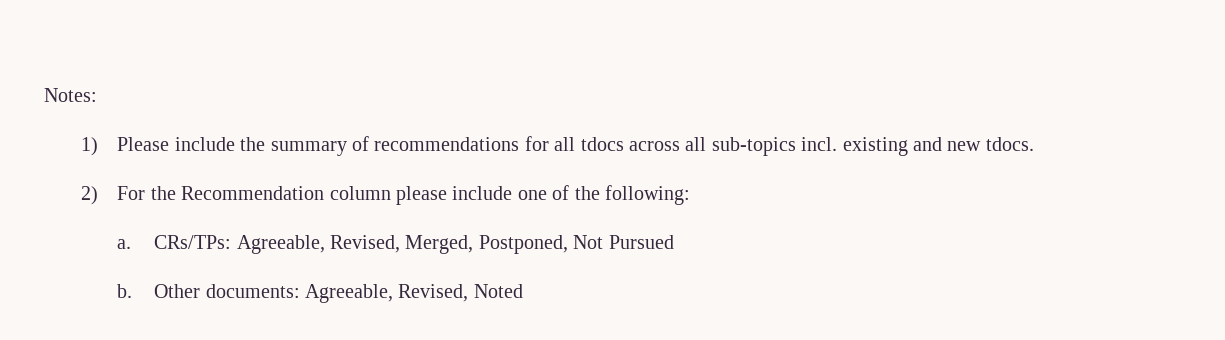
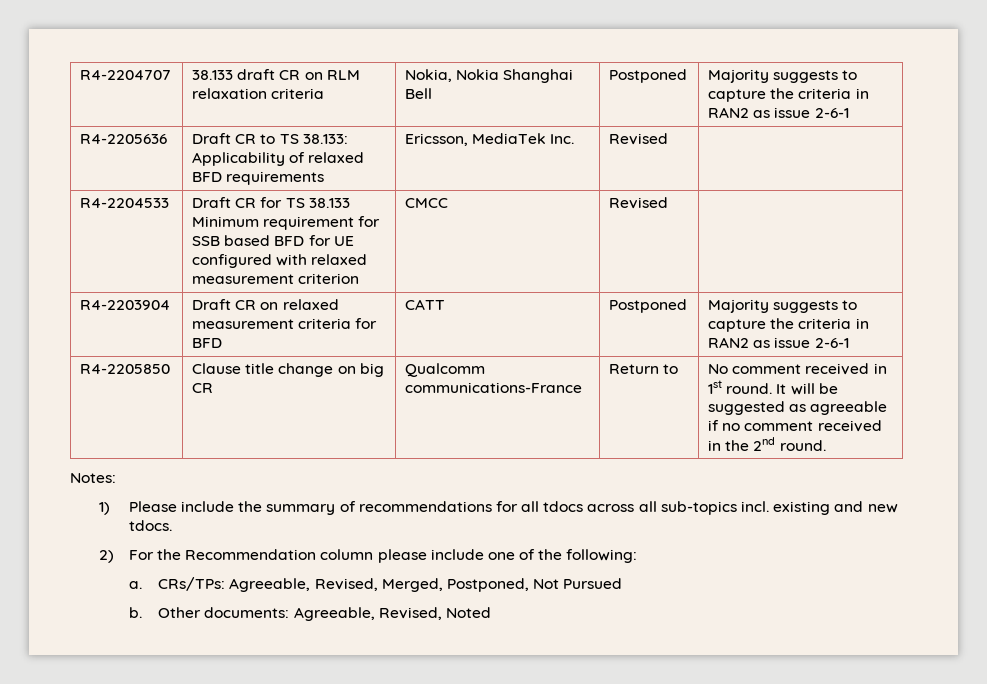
+ R4-2204707 | 38.133 draft CR on RLM relaxation criteria | Nokia, Nokia Shanghai Bell | Postponed | Majority suggests to capture the criteria in RAN2 as issue 2-6-1
+ R4-2205636 | Draft CR to TS 38.133: Applicability of relaxed BFD requirements | Ericsson, MediaTek Inc. | Revised |
+ R4-2204533 | Draft CR for TS 38.133 Minimum requirement for SSB based BFD for UE configured with relaxed measurement criterion | CMCC | Revised |
+ R4-2203904 | Draft CR on relaxed measurement criteria for BFD | CATT | Postponed | Majority suggests to capture the criteria in RAN2 as issue 2-6-1
+ R4-2205850 | Clause title change on big CR | Qualcomm communications-France | Return to | No comment received in 1st round. It will be suggested as agreeable if no comment received in the 2nd round.

